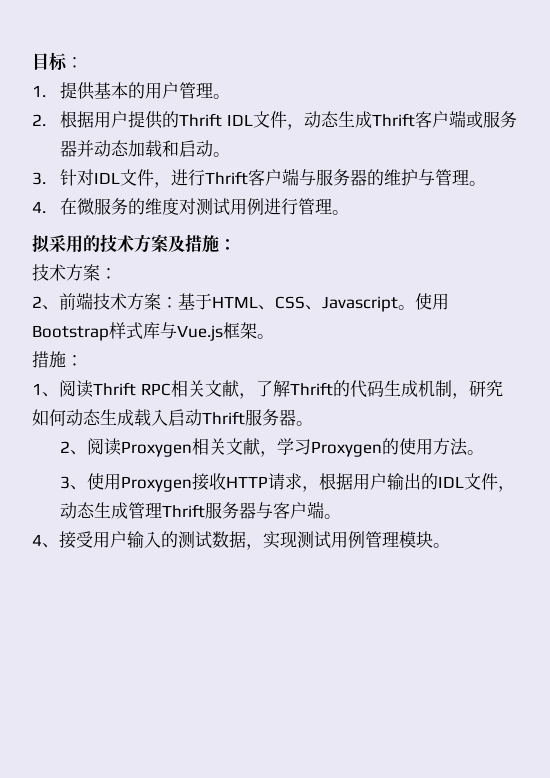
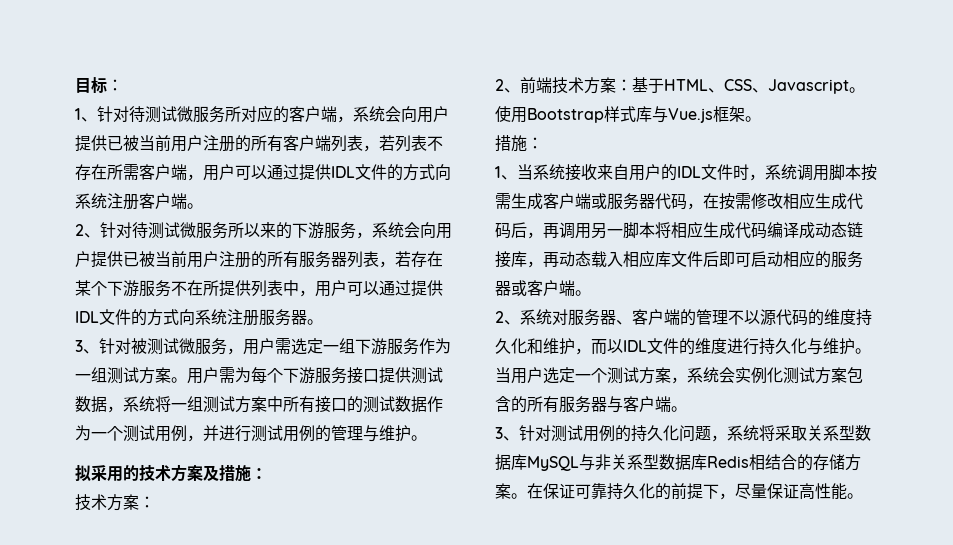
- 1.提供基本的用户管理。
- 2.根据用户提供的Thrift IDL文件，动态生成Thrift客户端或服务器并动态加载和启动。
- 3.针对IDL文件，进行Thrift客户端与服务器的维护与管理。
- 4.在微服务的维度对测试用例进行管理。
+ 1、针对待测试微服务所对应的客户端，系统会向用户提供已被当前用户注册的所有客户端列表，若列表不存在所需客户端，用户可以通过提供IDL文件的方式向系统注册客户端。
+ 2、针对待测试微服务所以来的下游服务，系统会向用户提供已被当前用户注册的所有服务器列表，若存在某个下游服务不在所提供列表中，用户可以通过提供IDL文件的方式向系统注册服务器。
+ 3、针对被测试微服务，用户需选定一组下游服务作为一组测试方案。用户需为每个下游服务接口提供测试数据，系统将一组测试方案中所有接口的测试数据作为一个测试用例，并进行测试用例的管理与维护。
- 1、阅读Thrift RPC相关文献，了解Thrift的代码生成机制，研究如何动态生成载入启动Thrift服务器。
- 2、阅读Proxygen相关文献，学习Proxygen的使用方法。
- 3、使用Proxygen接收HTTP请求，根据用户输出的IDL文件，动态生成管理Thrift服务器与客户端。
- 4、接受用户输入的测试数据，实现测试用例管理模块。
+ 1、当系统接收来自用户的IDL文件时，系统调用脚本按需生成客户端或服务器代码，在按需修改相应生成代码后，再调用另一脚本将相应生成代码编译成动态链接库，再动态载入相应库文件后即可启动相应的服务器或客户端。
+ 2、系统对服务器、客户端的管理不以源代码的维度持久化和维护，而以IDL文件的维度进行持久化与维护。当用户选定一个测试方案，系统会实例化测试方案包含的所有服务器与客户端。
+ 3、针对测试用例的持久化问题，系统将采取关系型数据库MySQL与非关系型数据库Redis相结合的存储方案。在保证可靠持久化的前提下，尽量保证高性能。

